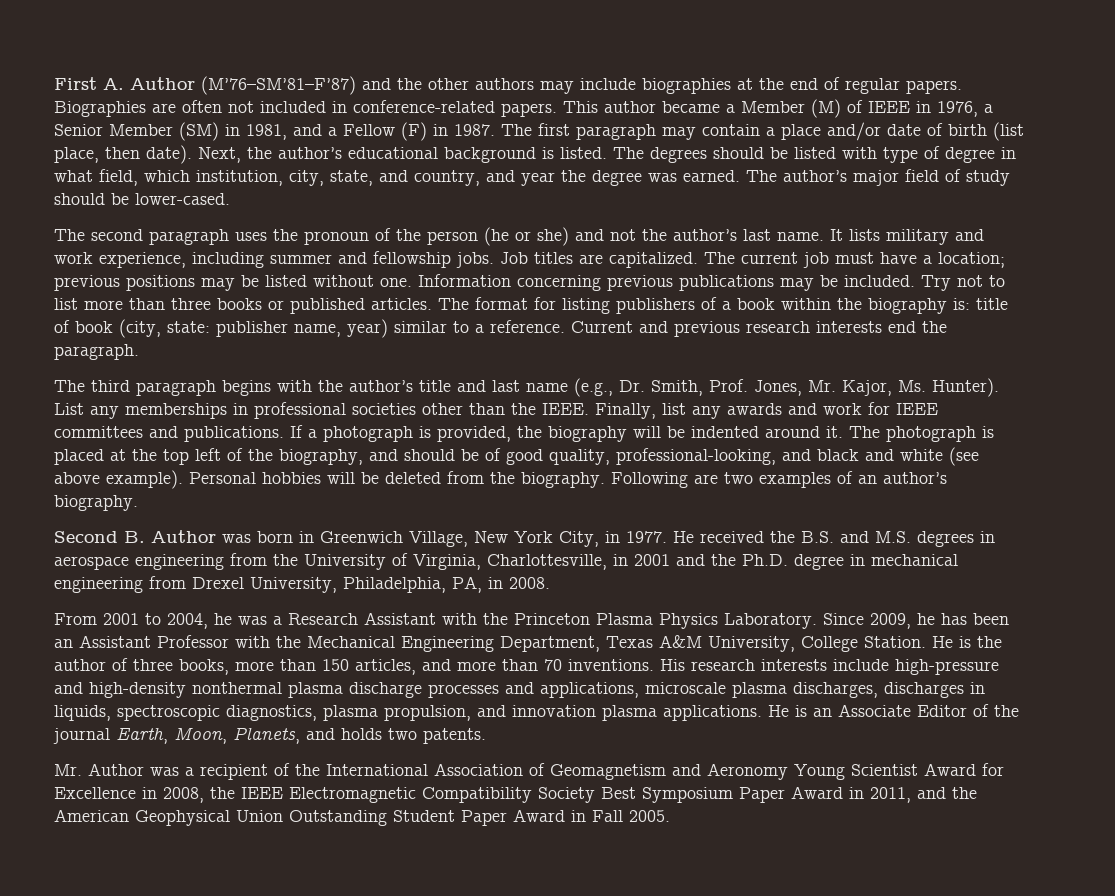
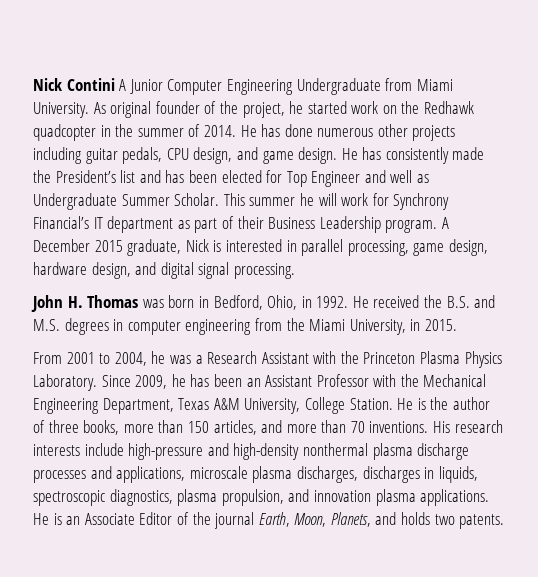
- First A. Author (M’76–SM’81–F’87) and the other authors may include biographies at the end of regular papers. Biographies are often not included in conference-related papers. This author became a Member (M) of IEEE in 1976, a Senior Member (SM) in 1981, and a Fellow (F) in 1987. The first paragraph may contain a place and/or date of birth (list place, then date). Next, the author’s educational background is listed. The degrees should be listed with type of degree in what field, which institution, city, state, and country, and year the degree was earned. The author’s major field of study should be lower-cased.
- The second paragraph uses the pronoun of the person (he or she) and not the author’s last name. It lists military and work experience, including summer and fellowship jobs. Job titles are capitalized. The current job must have a location; previous positions may be listed without one. Information concerning previous publications may be included. Try not to list more than three books or published articles. The format for listing publishers of a book within the biography is: title of book (city, state: publisher name, year) similar to a reference. Current and previous research interests end the paragraph.
- The third paragraph begins with the author’s title and last name (e.g., Dr. Smith, Prof. Jones, Mr. Kajor, Ms. Hunter). List any memberships in professional societies other than the IEEE. Finally, list any awards and work for IEEE committees and publications. If a photograph is provided, the biography will be indented around it. The photograph is placed at the top left of the biography, and should be of good quality, professional-looking, and black and white (see above example). Personal hobbies will be deleted from the biography. Following are two examples of an author’s biography.
- Second B. Author was born in Greenwich Village, New York City, in 1977.
+ Nick Contini A Junior Computer Engineering Undergraduate from Miami University. As original founder of the project, he started work on the Redhawk quadcopter in the summer of 2014. He has done numerous other projects including guitar pedals, CPU design, and game design. He has consistently made the President’s list and has been elected for Top Engineer and well as Undergraduate Summer Scholar. This summer he will work for Synchrony Financial’s IT department as part of their Business Leadership program. A December 2015 graduate, Nick is interested in parallel processing, game design, hardware design, and digital signal processing.
+ John H. Thomas was born in Bedford, Ohio, in 1992.
- He received the B.S. and M.S. degrees in aerospace engineering from the University of Virginia, Charlottesville, in 2001 and the Ph.D. degree in mechanical engineering from Drexel University, Philadelphia, PA, in 2008.
+ He received the B.S. and M.S. degrees in computer engineering from the Miami University, in 2015.
- Mr. Author was a recipient of the International Association of Geomagnetism and Aeronomy Young Scientist Award for Excellence in 2008, the IEEE Electromagnetic Compatibility Society Best Symposium Paper Award in 2011, and the American Geophysical Union Outstanding Student Paper Award in Fall 2005.

